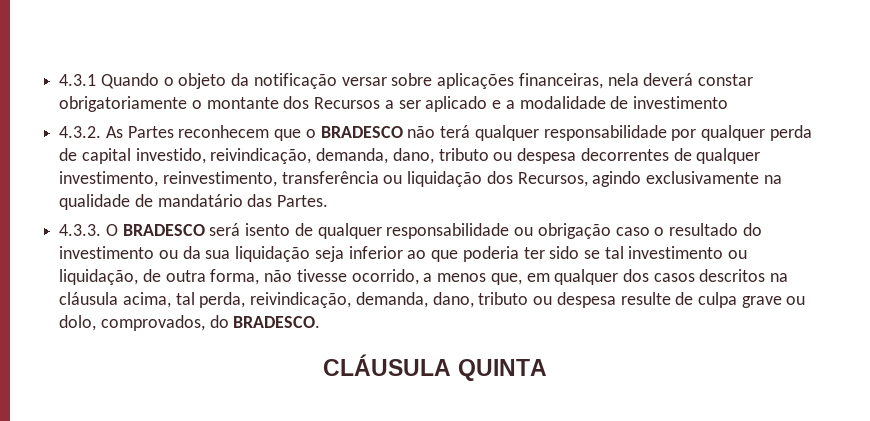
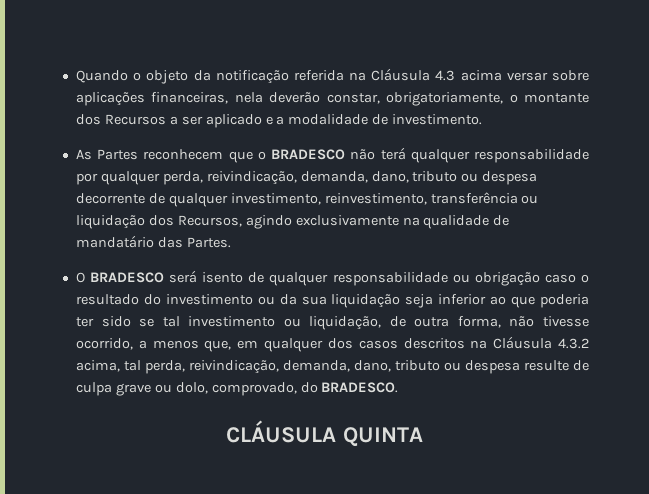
- 4.3.1 Quando o objeto da notificação versar sobre aplicações financeiras, nela deverá constar obrigatoriamente o montante dos Recursos a ser aplicado e a modalidade de investimento
- 4.3.2. As Partes reconhecem que o BRADESCO não terá qualquer responsabilidade por qualquer perda de capital investido, reivindicação, demanda, dano, tributo ou despesa decorrentes de qualquer investimento, reinvestimento, transferência ou liquidação dos Recursos, agindo exclusivamente na qualidade de mandatário das Partes.
+ Quando o objeto da notificação referida na Cláusula 4.3 acima versar sobre aplicações financeiras, nela deverão constar, obrigatoriamente, o montante dos Recursos a ser aplicado e a modalidade de investimento.
+ As Partes reconhecem que o BRADESCO não terá qualquer responsabilidade por qualquer perda, reivindicação, demanda, dano, tributo ou despesa decorrente de qualquer investimento, reinvestimento, transferência ou liquidação dos Recursos, agindo exclusivamente na qualidade de mandatário das Partes.
- 4.3.3. O BRADESCO será isento de qualquer responsabilidade ou obrigação caso o resultado do investimento ou da sua liquidação seja inferior ao que poderia ter sido se tal investimento ou liquidação, de outra forma, não tivesse ocorrido, a menos que, em qualquer dos casos descritos na cláusula acima, tal perda, reivindicação, demanda, dano, tributo ou despesa resulte de culpa grave ou dolo, comprovados, do BRADESCO.
+ O BRADESCO será isento de qualquer responsabilidade ou obrigação caso o resultado do investimento ou da sua liquidação seja inferior ao que poderia ter sido se tal investimento ou liquidação, de outra forma, não tivesse ocorrido, a menos que, em qualquer dos casos descritos na Cláusula 4.3.2 acima, tal perda, reivindicação, demanda, dano, tributo ou despesa resulte de culpa grave ou dolo, comprovado, do BRADESCO.

